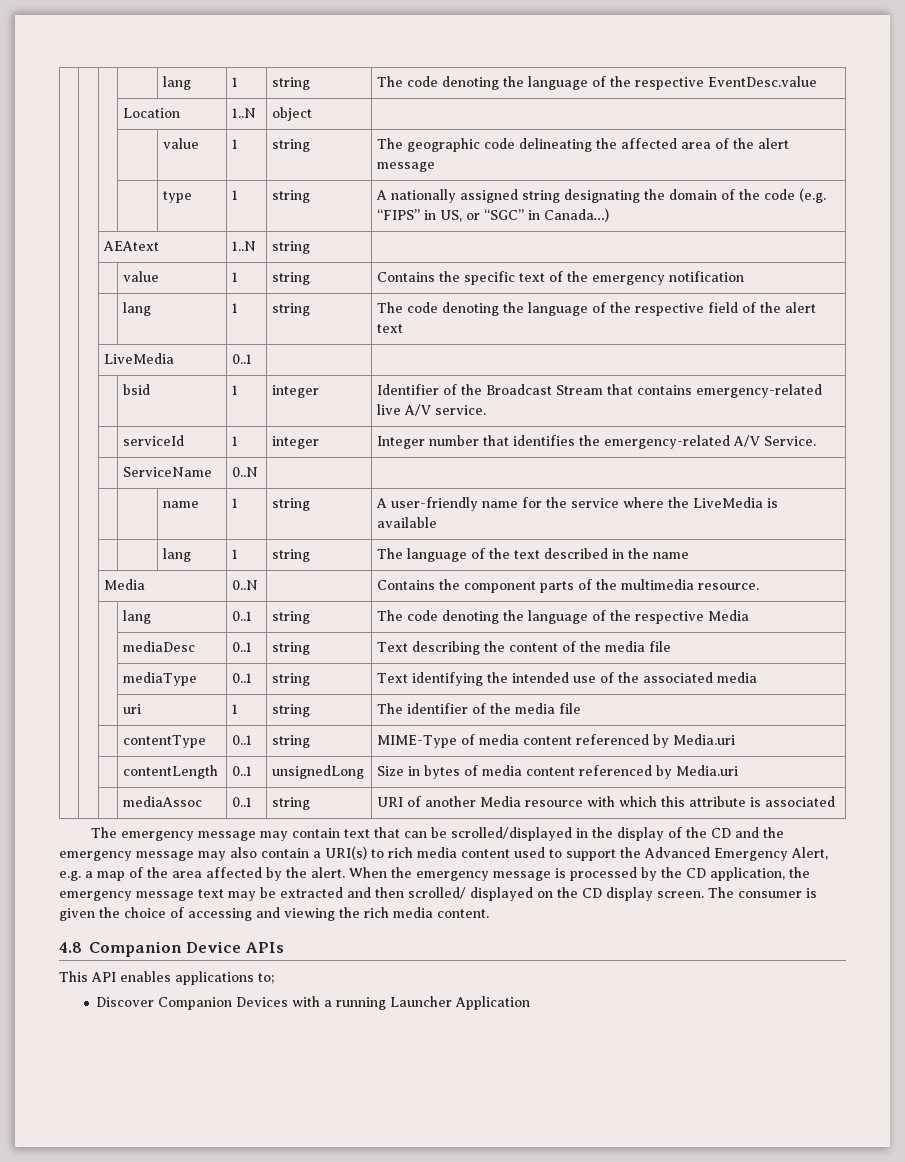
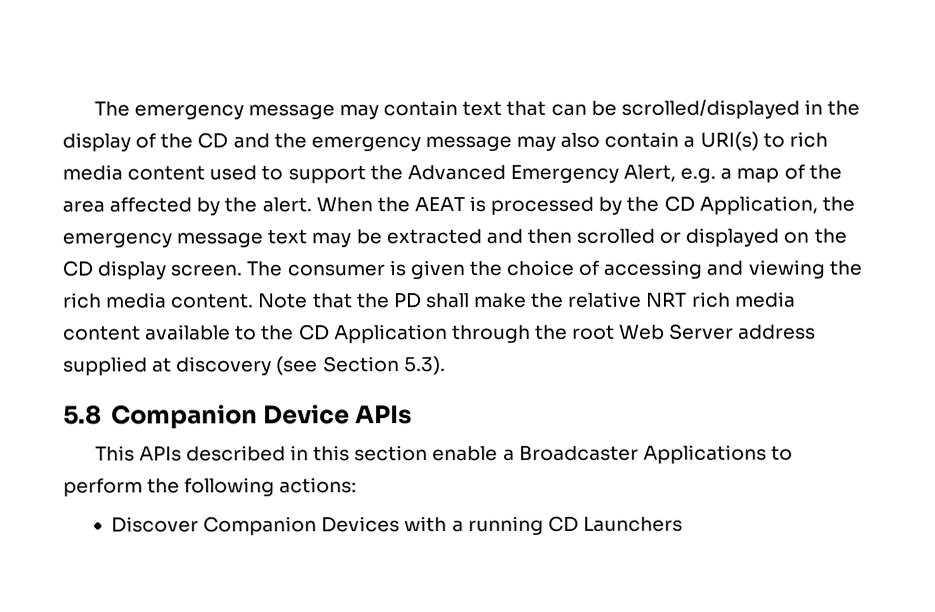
- | | | | lang | 1 | string | The code denoting the language of the respective EventDesc.value
- | | | Location | 1..N | object |
- | | | | value | 1 | string | The geographic code delineating the affected area of the alert message
- | | | | type | 1 | string | A nationally assigned string designating the domain of the code (e.g. “FIPS” in US, or “SGC” in Canada…)
- | | AEAtext | 1..N | string |
- | | | value | 1 | string | Contains the specific text of the emergency notification
- | | | lang | 1 | string | The code denoting the language of the respective field of the alert text
- | | LiveMedia | 0..1 | |
- | | | bsid | 1 | integer | Identifier of the Broadcast Stream that contains emergency-related live A/V service.
- | | | serviceId | 1 | integer | Integer number that identifies the emergency-related A/V Service.
- | | | ServiceName | 0..N | |
- | | | | name | 1 | string | A user-friendly name for the service where the LiveMedia is available
- | | | | lang | 1 | string | The language of the text described in the name
- | | Media | 0..N | | Contains the component parts of the multimedia resource.
- | | | lang | 0..1 | string | The code denoting the language of the respective Media
- | | | mediaDesc | 0..1 | string | Text describing the content of the media file
- | | | mediaType | 0..1 | string | Text identifying the intended use of the associated media
- | | | uri | 1 | string | The identifier of the media file
- | | | contentType | 0..1 | string | MIME-Type of media content referenced by Media.uri
- | | | contentLength | 0..1 | unsignedLong | Size in bytes of media content referenced by Media.uri
- | | | mediaAssoc | 0..1 | string | URI of another Media resource with which this attribute is associated
- When the emergency message is processed by the CD application, the emergency message text may be extracted and then scrolled/ displayed on the CD display screen.
+ When the AEAT is processed by the CD Application, the emergency message text may be extracted and then scrolled or displayed on the CD display screen.
- The consumer is given the choice of accessing and viewing the rich media content.
- 4.8 Companion Device APIs
- This API enables applications to;
+ The consumer is given the choice of accessing and viewing the rich media content. Note that the PD shall make the relative NRT rich media content available to the CD Application through the root Web Server address supplied at discovery (see Section 5.3).
+ 5.8 Companion Device APIs
+ This APIs described in this section enable a Broadcaster Applications to perform the following actions:
- Discover Companion Devices with a running Launcher Application
+ Discover Companion Devices with a running CD Launchers

